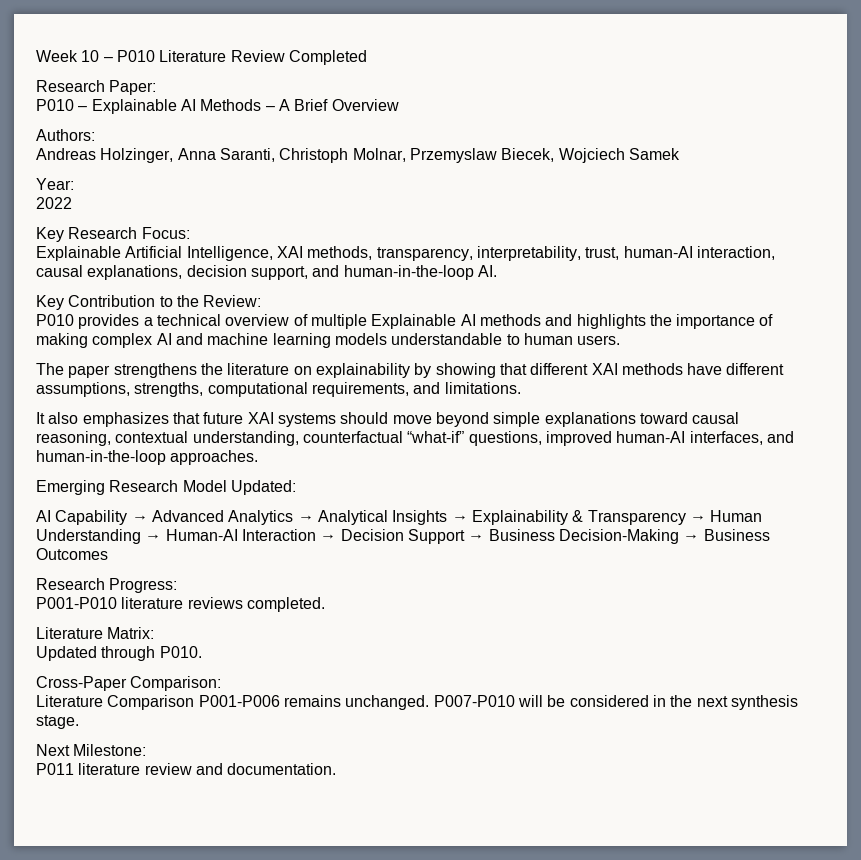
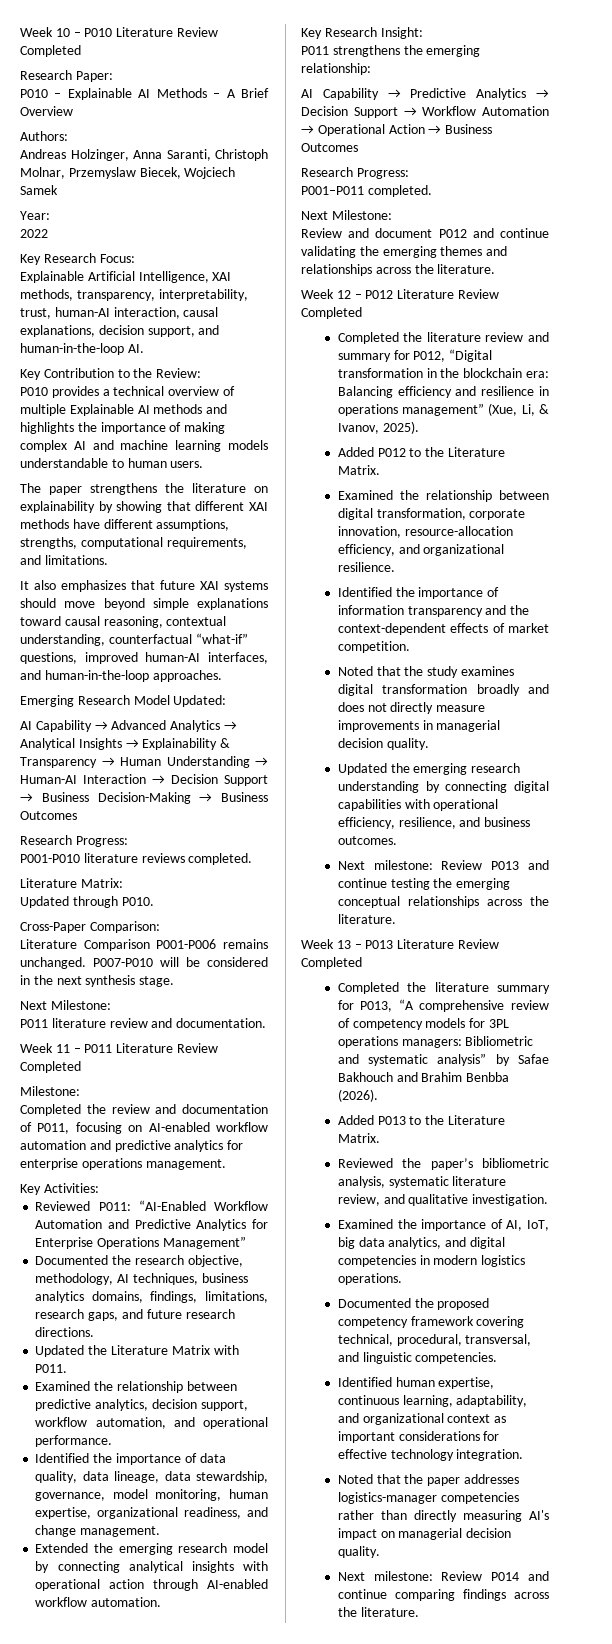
+ Week 11 – P011 Literature Review Completed
+ Milestone:
+ Completed the review and documentation of P011, focusing on AI-enabled workflow automation and predictive analytics for enterprise operations management.
+ Key Activities:
+ Reviewed P011: “AI-Enabled Workflow Automation and Predictive Analytics for Enterprise Operations Management”
+ Documented the research objective, methodology, AI techniques, business analytics domains, findings, limitations, research gaps, and future research directions.
+ Updated the Literature Matrix with P011.
+ Examined the relationship between predictive analytics, decision support, workflow automation, and operational performance.
+ Identified the importance of data quality, data lineage, data stewardship, governance, model monitoring, human expertise, organizational readiness, and change management.
+ Extended the emerging research model by connecting analytical insights with operational action through AI-enabled workflow automation.
+ Key Research Insight:
+ P011 strengthens the emerging relationship:
+ AI Capability → Predictive Analytics → Decision Support → Workflow Automation → Operational Action → Business Outcomes
+ Research Progress:
+ P001–P011 completed.
+ Next Milestone:
+ Review and document P012 and continue validating the emerging themes and relationships across the literature.
+ Week 12 – P012 Literature Review Completed
+ Completed the literature review and summary for P012, “Digital transformation in the blockchain era: Balancing efficiency and resilience in operations management” (Xue, Li, & Ivanov, 2025).
+ Added P012 to the Literature Matrix.
+ Examined the relationship between digital transformation, corporate innovation, resource-allocation efficiency, and organizational resilience.
+ Identified the importance of information transparency and the context-dependent effects of market competition.
+ Noted that the study examines digital transformation broadly and does not directly measure improvements in managerial decision quality.
+ Updated the emerging research understanding by connecting digital capabilities with operational efficiency, resilience, and business outcomes.
+ Next milestone: Review P013 and continue testing the emerging conceptual relationships across the literature.
+ Week 13 – P013 Literature Review Completed
+ Completed the literature summary for P013, “A comprehensive review of competency models for 3PL operations managers: Bibliometric and systematic analysis” by Safae Bakhouch and Brahim Benbba (2026).
+ Added P013 to the Literature Matrix.
+ Reviewed the paper’s bibliometric analysis, systematic literature review, and qualitative investigation.
+ Examined the importance of AI, IoT, big data analytics, and digital competencies in modern logistics operations.
+ Documented the proposed competency framework covering technical, procedural, transversal, and linguistic competencies.
+ Identified human expertise, continuous learning, adaptability, and organizational context as important considerations for effective technology integration.
+ Noted that the paper addresses logistics-manager competencies rather than directly measuring AI's impact on managerial decision quality.
+ Next milestone: Review P014 and continue comparing findings across the literature.

